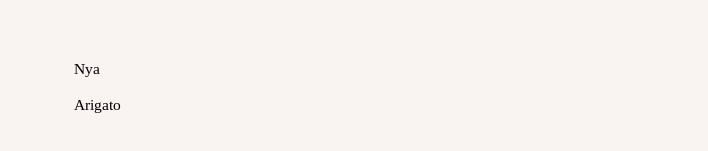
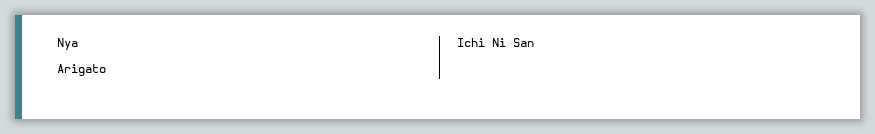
+ Ichi Ni San

